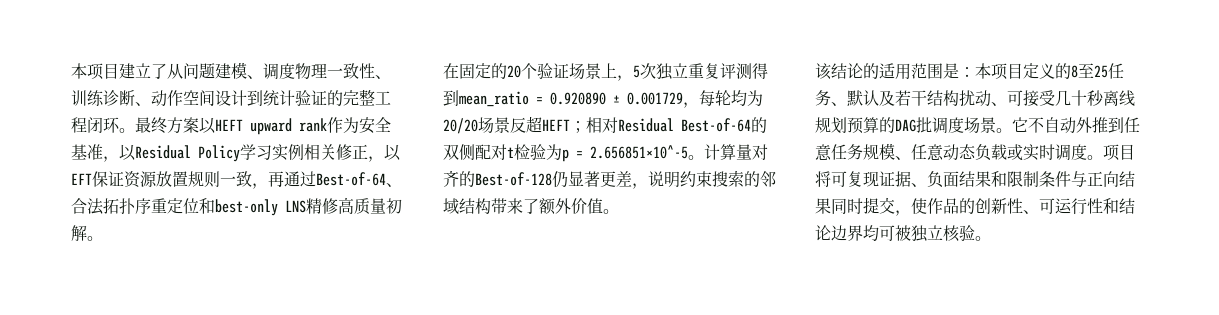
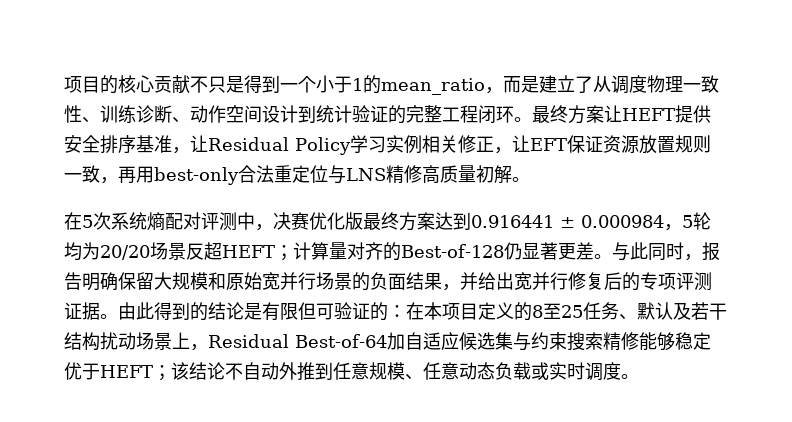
- 本项目建立了从问题建模、调度物理一致性、训练诊断、动作空间设计到统计验证的完整工程闭环。
+ 项目的核心贡献不只是得到一个小于1的mean_ratio，而是建立了从调度物理一致性、训练诊断、动作空间设计到统计验证的完整工程闭环。
- 最终方案以HEFT upward rank作为安全基准，以Residual Policy学习实例相关修正，以EFT保证资源放置规则一致，再通过Best-of-64、合法拓扑序重定位和best-only LNS精修高质量初解。
+ 最终方案让HEFT提供安全排序基准，让Residual Policy学习实例相关修正，让EFT保证资源放置规则一致，再用best-only合法重定位与LNS精修高质量初解。
- 在固定的20个验证场景上，5次独立重复评测得到mean_ratio = 0.920890 ± 0.001729，每轮均为20/20场景反超HEFT；相对Residual Best-of-64的双侧配对t检验为p = 2.656851×10^-5。计算量对齐的Best-of-128仍显著更差，说明约束搜索的邻域结构带来了额外价值。
- 该结论的适用范围是：本项目定义的8至25任务、默认及若干结构扰动、可接受几十秒离线规划预算的DAG批调度场景。它不自动外推到任意任务规模、任意动态负载或实时调度。项目将可复现证据、负面结果和限制条件与正向结果同时提交，使作品的创新性、可运行性和结论边界均可被独立核验。
+ 在5次系统熵配对评测中，决赛优化版最终方案达到0.916441 ± 0.000984，5轮均为20/20场景反超HEFT；计算量对齐的Best-of-128仍显著更差。与此同时，报告明确保留大规模和原始宽并行场景的负面结果，并给出宽并行修复后的专项评测证据。由此得到的结论是有限但可验证的：在本项目定义的8至25任务、默认及若干结构扰动场景上，Residual Best-of-64加自适应候选集与约束搜索精修能够稳定优于HEFT；该结论不自动外推到任意规模、任意动态负载或实时调度。

